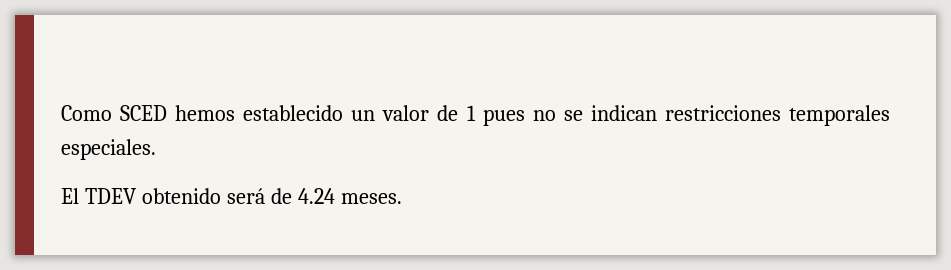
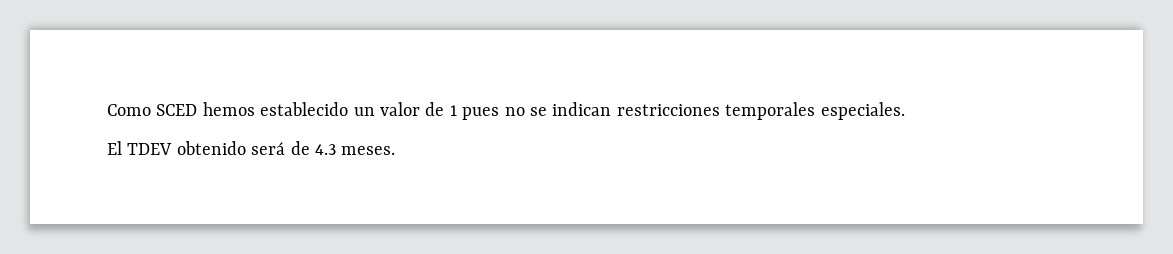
- El TDEV obtenido será de 4.24 meses.
+ El TDEV obtenido será de 4.3 meses.

